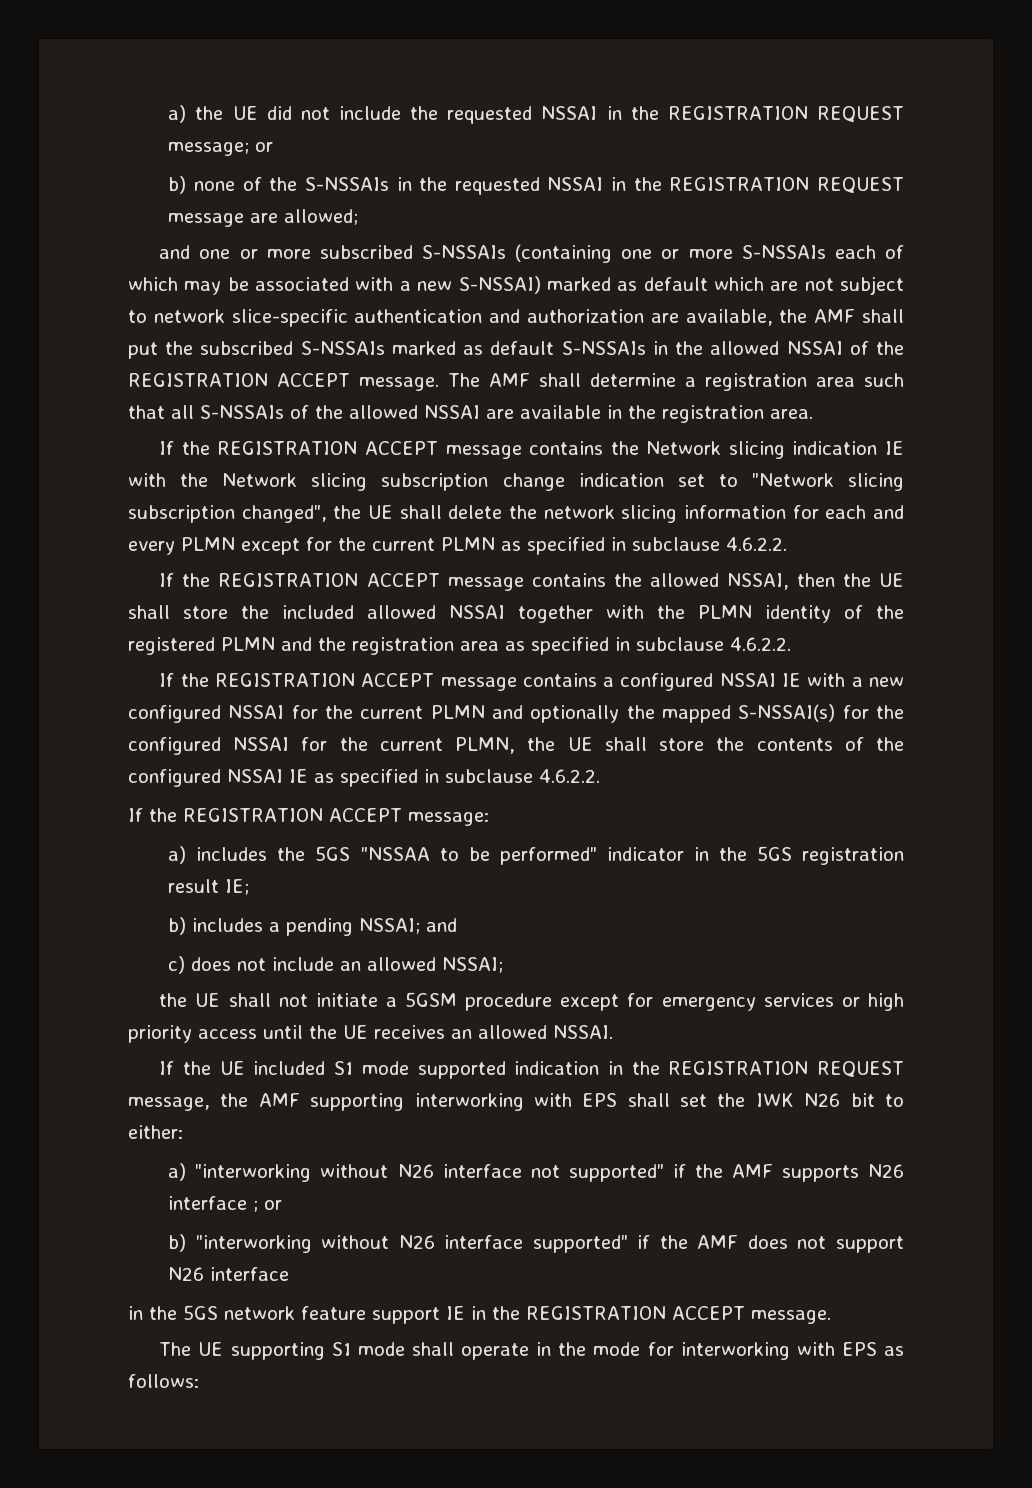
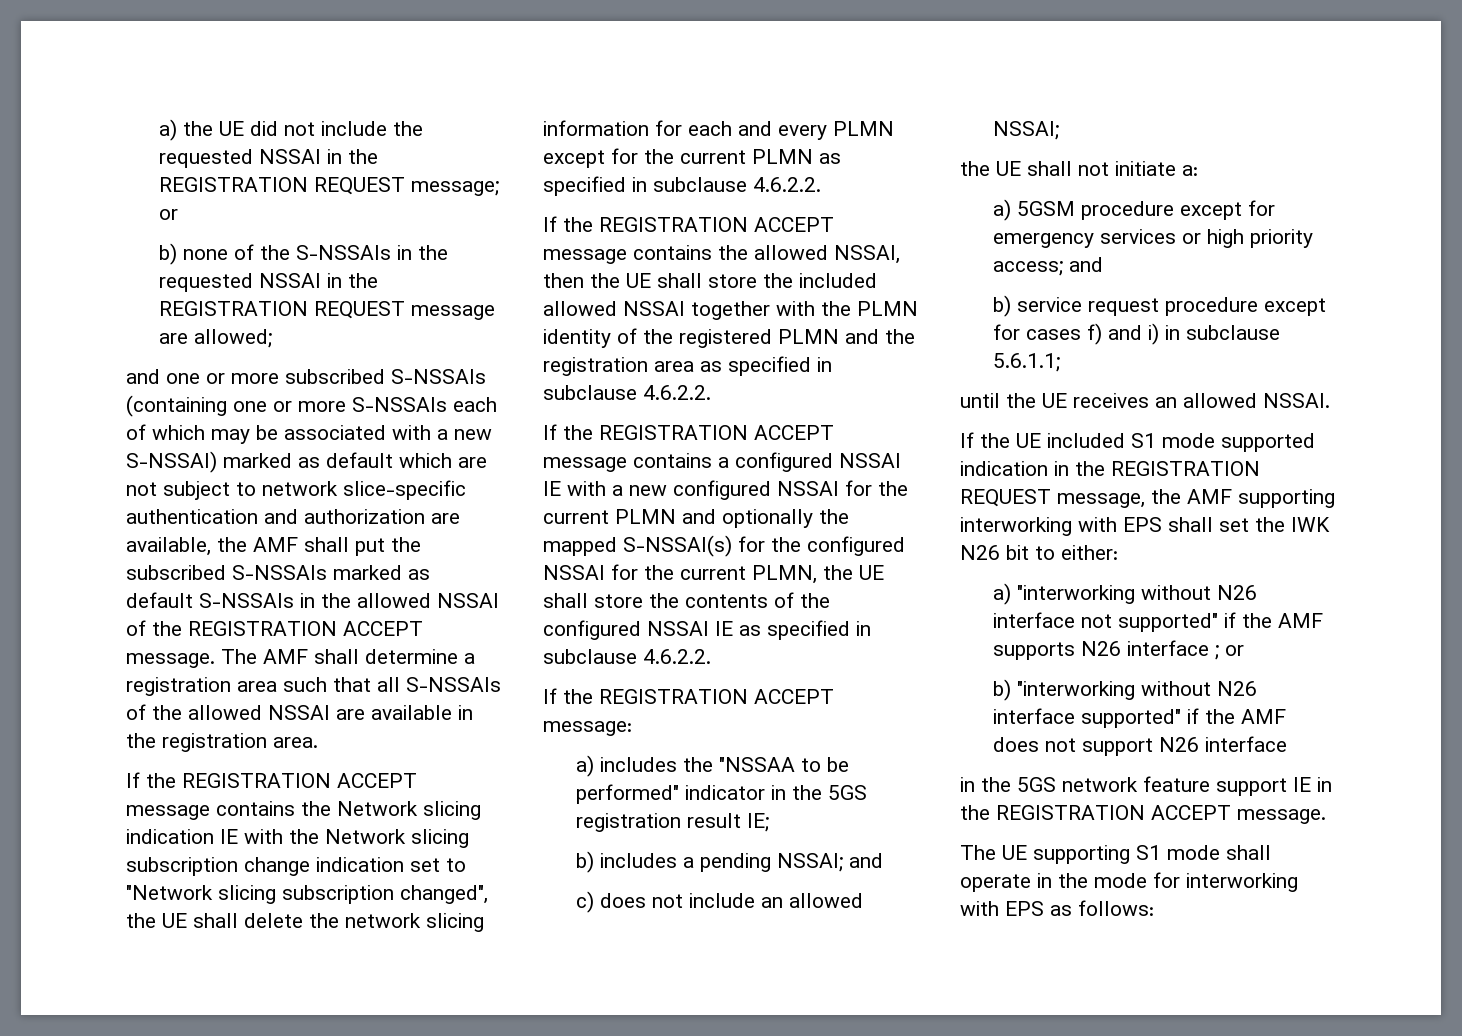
- a) includes the 5GS "NSSAA to be performed" indicator in the 5GS registration result IE;
+ a) includes the "NSSAA to be performed" indicator in the 5GS registration result IE;
- the UE shall not initiate a 5GSM procedure except for emergency services or high priority access until the UE receives an allowed NSSAI.
+ the UE shall not initiate a:
+ a) 5GSM procedure except for emergency services or high priority access; and
+ b) service request procedure except for cases f) and i) in subclause 5.6.1.1;
+ until the UE receives an allowed NSSAI.

